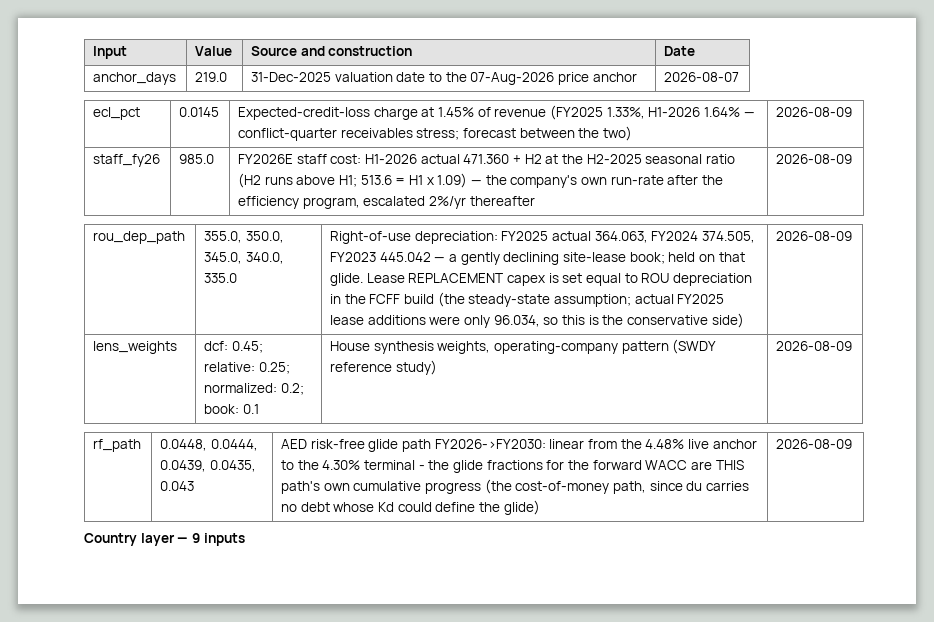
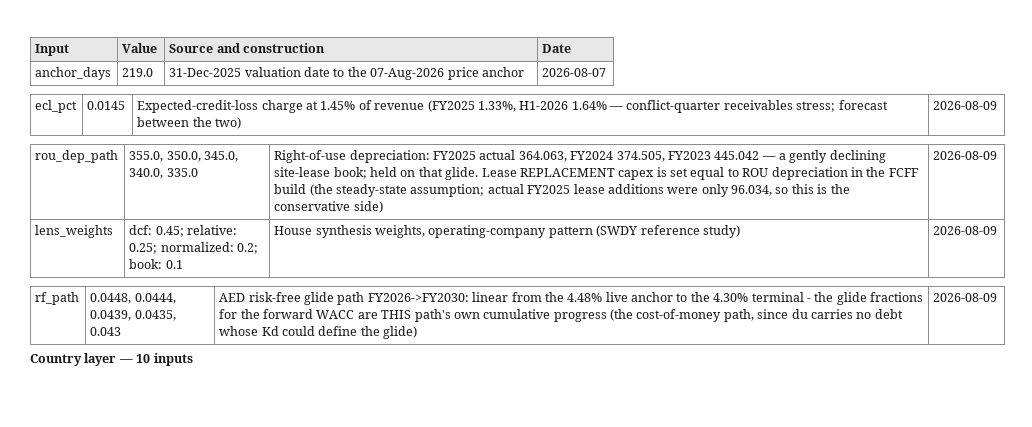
- staff_fy26 | 985.0 | FY2026E staff cost: H1-2026 actual 471.360 + H2 at the H2-2025 seasonal ratio (H2 runs above H1; 513.6 = H1 x 1.09) — the company's own run-rate after the efficiency program, escalated 2%/yr thereafter | 2026-08-09
- Country layer — 9 inputs
+ Country layer — 10 inputs

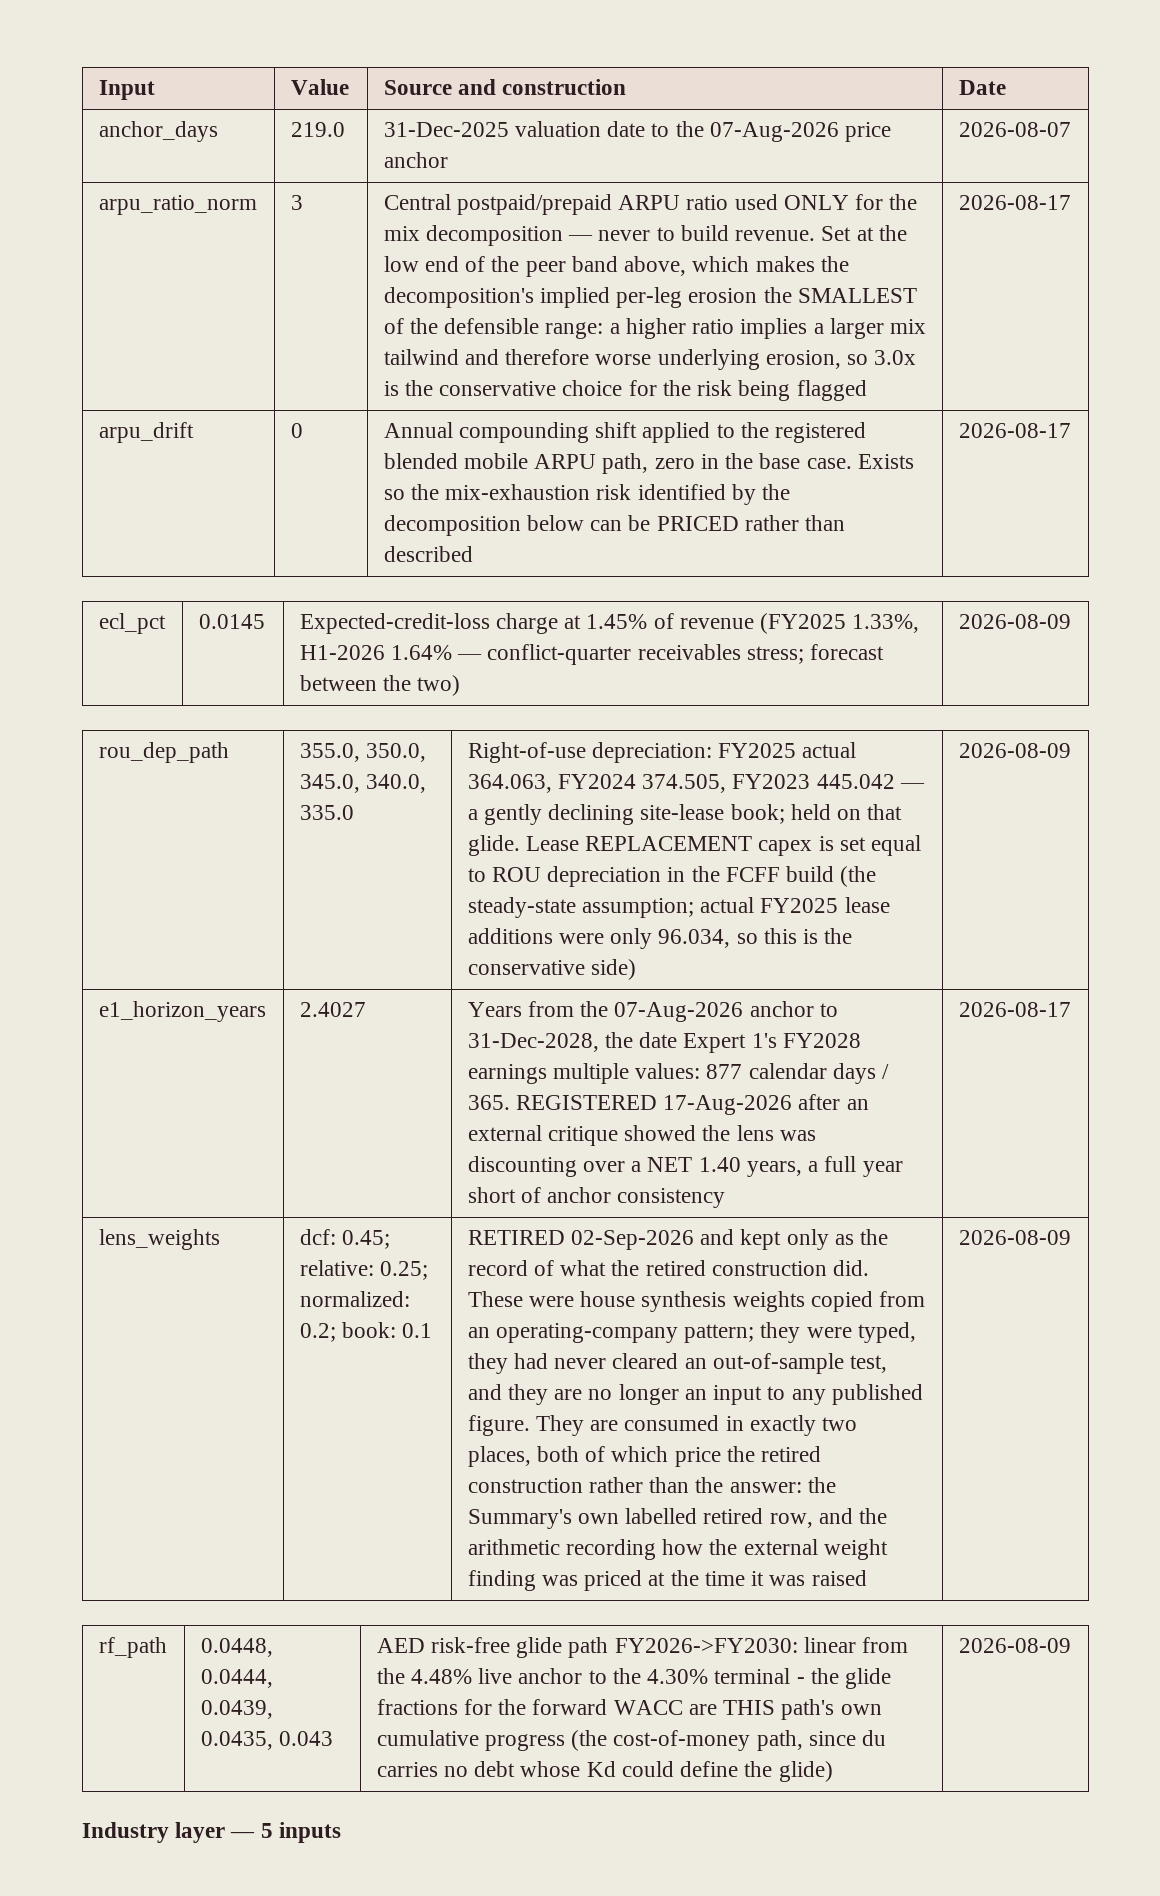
+ arpu_ratio_norm | 3 | Central postpaid/prepaid ARPU ratio used ONLY for the mix decomposition — never to build revenue. Set at the low end of the peer band above, which makes the decomposition's implied per-leg erosion the SMALLEST of the defensible range: a higher ratio implies a larger mix tailwind and therefore worse underlying erosion, so 3.0x is the conservative choice for the risk being flagged | 2026-08-17
+ arpu_drift | 0 | Annual compounding shift applied to the registered blended mobile ARPU path, zero in the base case. Exists so the mix-exhaustion risk identified by the decomposition below can be PRICED rather than described | 2026-08-17
+ e1_horizon_years | 2.4027 | Years from the 07-Aug-2026 anchor to 31-Dec-2028, the date Expert 1's FY2028 earnings multiple values: 877 calendar days / 365. REGISTERED 17-Aug-2026 after an external critique showed the lens was discounting over a NET 1.40 years, a full year short of anchor consistency | 2026-08-17
- House synthesis weights, operating-company pattern (SWDY reference study)
+ RETIRED 02-Sep-2026 and kept only as the record of what the retired construction did. These were house synthesis weights copied from an operating-company pattern; they were typed, they had never cleared an out-of-sample test, and they are no longer an input to any published figure. They are consumed in exactly two places, both of which price the retired construction rather than the answer: the Summary's own labelled retired row, and the arithmetic recording how the external weight finding was priced at the time it was raised
- Country layer — 10 inputs
+ Industry layer — 5 inputs

